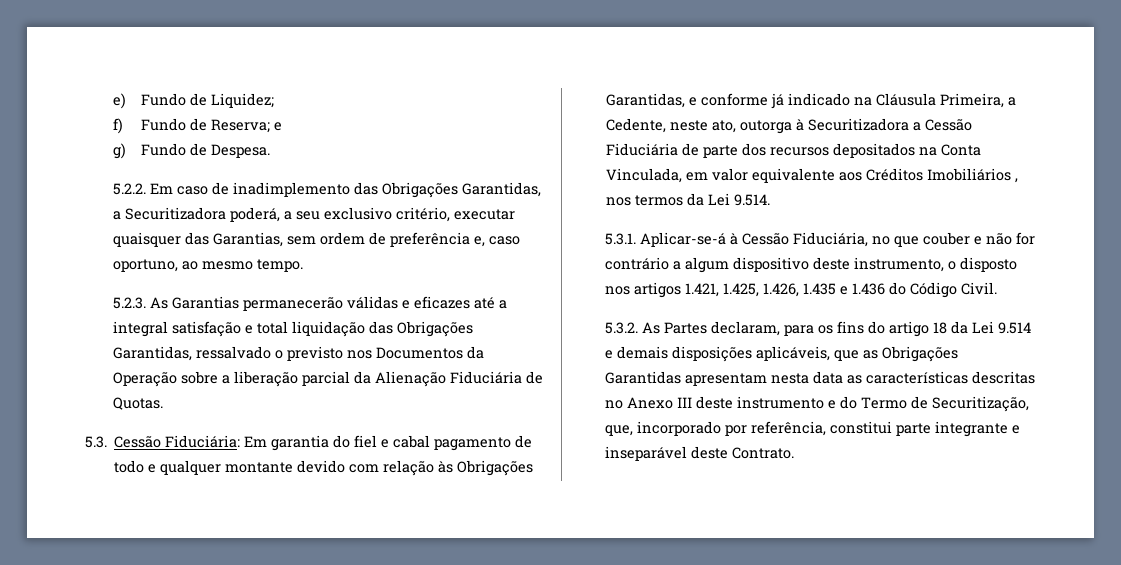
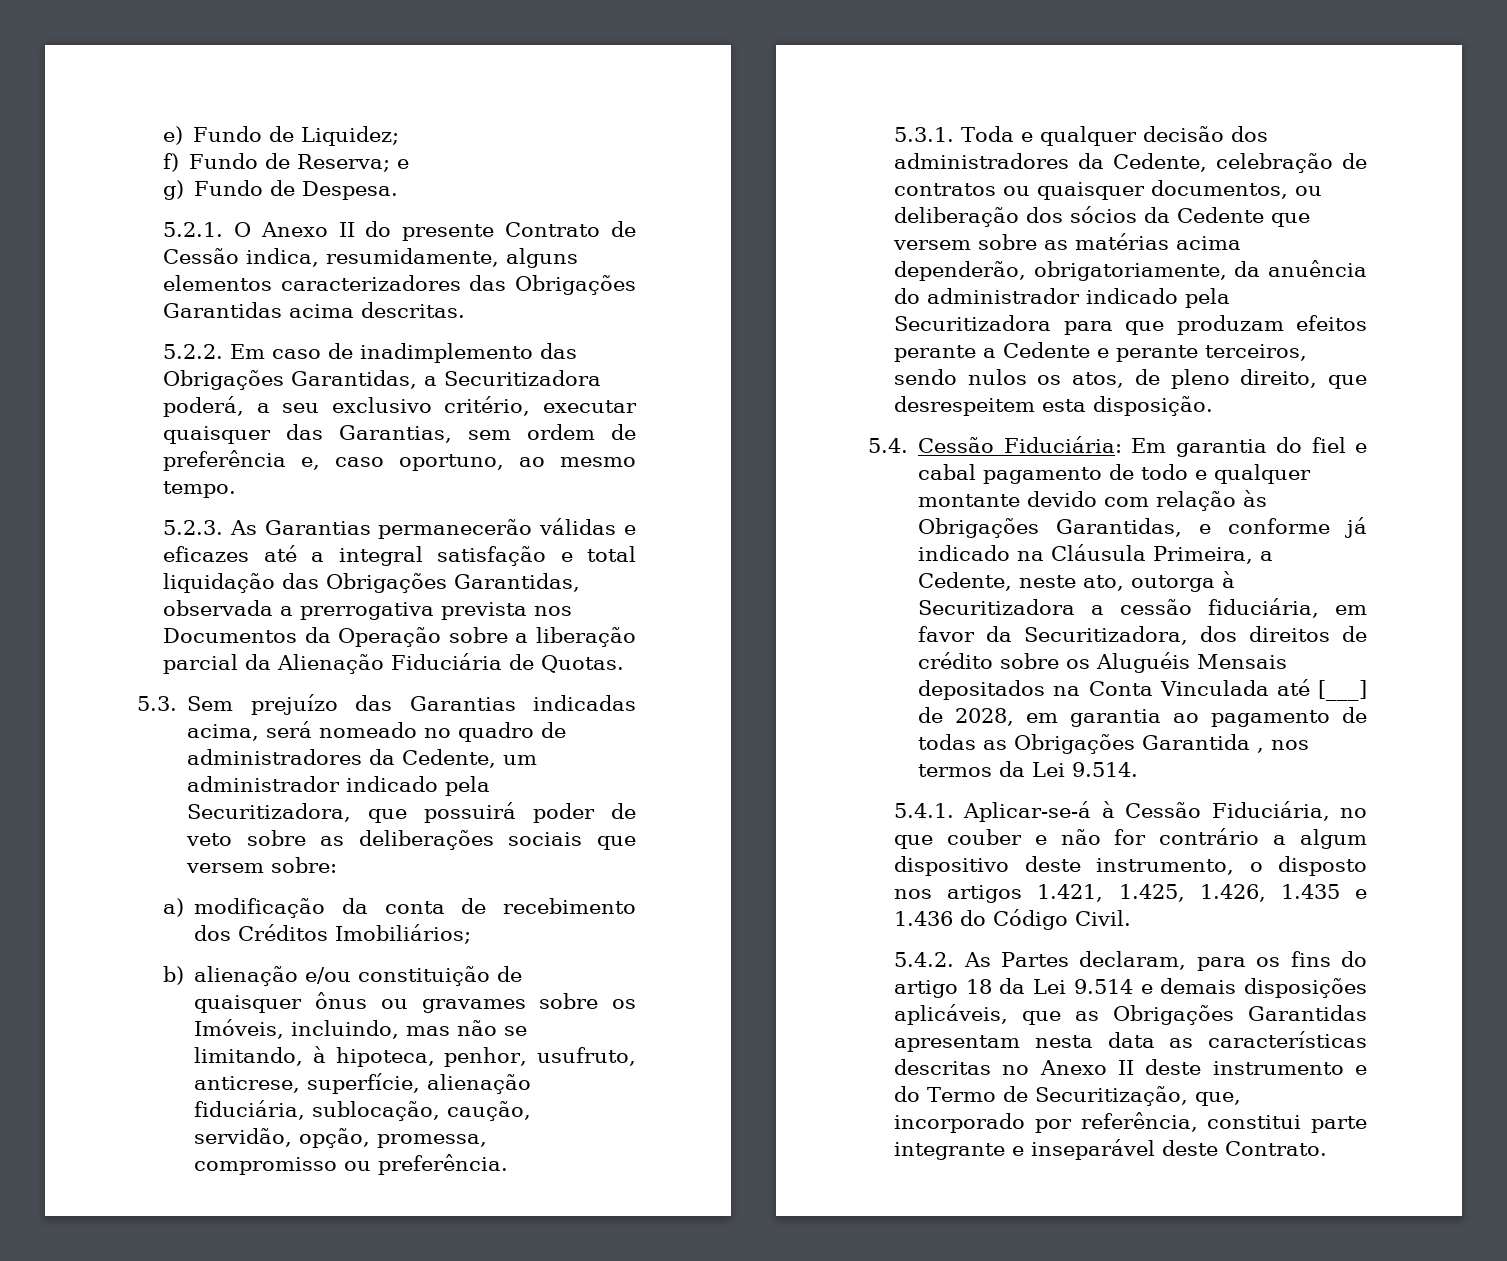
+ 5.2.1. O Anexo II do presente Contrato de Cessão indica, resumidamente, alguns elementos caracterizadores das Obrigações Garantidas acima descritas.
- 5.2.3. As Garantias permanecerão válidas e eficazes até a integral satisfação e total liquidação das Obrigações Garantidas, ressalvado o previsto nos Documentos da Operação sobre a liberação parcial da Alienação Fiduciária de Quotas.
+ 5.2.3. As Garantias permanecerão válidas e eficazes até a integral satisfação e total liquidação das Obrigações Garantidas, observada a prerrogativa prevista nos Documentos da Operação sobre a liberação parcial da Alienação Fiduciária de Quotas.
- 5.3. Cessão Fiduciária: Em garantia do fiel e cabal pagamento de todo e qualquer montante devido com relação às Obrigações Garantidas, e conforme já indicado na Cláusula Primeira, a Cedente, neste ato, outorga à Securitizadora a Cessão Fiduciária de parte dos recursos depositados na Conta Vinculada, em valor equivalente aos Créditos Imobiliários , nos termos da Lei 9.514.
+ 5.3. Sem prejuízo das Garantias indicadas acima, será nomeado no quadro de administradores da Cedente, um administrador indicado pela Securitizadora, que possuirá poder de veto sobre as deliberações sociais que versem sobre:
+ a) modificação da conta de recebimento dos Créditos Imobiliários;
+ b) alienação e/ou constituição de quaisquer ônus ou gravames sobre os Imóveis, incluindo, mas não se limitando, à hipoteca, penhor, usufruto, anticrese, superfície, alienação fiduciária, sublocação, caução, servidão, opção, promessa, compromisso ou preferência.
+ 5.3.1. Toda e qualquer decisão dos administradores da Cedente, celebração de contratos ou quaisquer documentos, ou deliberação dos sócios da Cedente que versem sobre as matérias acima dependerão, obrigatoriamente, da anuência do administrador indicado pela Securitizadora para que produzam efeitos perante a Cedente e perante terceiros, sendo nulos os atos, de pleno direito, que desrespeitem esta disposição.
+ 5.4. Cessão Fiduciária: Em garantia do fiel e cabal pagamento de todo e qualquer montante devido com relação às Obrigações Garantidas, e conforme já indicado na Cláusula Primeira, a Cedente, neste ato, outorga à Securitizadora a cessão fiduciária, em favor da Securitizadora, dos direitos de crédito sobre os Aluguéis Mensais depositados na Conta Vinculada até [___] de 2028, em garantia ao pagamento de todas as Obrigações Garantida , nos termos da Lei 9.514.
- 5.3.1. Aplicar-se-á à Cessão Fiduciária, no que couber e não for contrário a algum dispositivo deste instrumento, o disposto nos artigos 1.421, 1.425, 1.426, 1.435 e 1.436 do Código Civil.
+ 5.4.1. Aplicar-se-á à Cessão Fiduciária, no que couber e não for contrário a algum dispositivo deste instrumento, o disposto nos artigos 1.421, 1.425, 1.426, 1.435 e 1.436 do Código Civil.
- 5.3.2. As Partes declaram, para os fins do artigo 18 da Lei 9.514 e demais disposições aplicáveis, que as Obrigações Garantidas apresentam nesta data as características descritas no Anexo III deste instrumento e do Termo de Securitização, que, incorporado por referência, constitui parte integrante e inseparável deste Contrato.
+ 5.4.2. As Partes declaram, para os fins do artigo 18 da Lei 9.514 e demais disposições aplicáveis, que as Obrigações Garantidas apresentam nesta data as características descritas no Anexo II deste instrumento e do Termo de Securitização, que, incorporado por referência, constitui parte integrante e inseparável deste Contrato.

